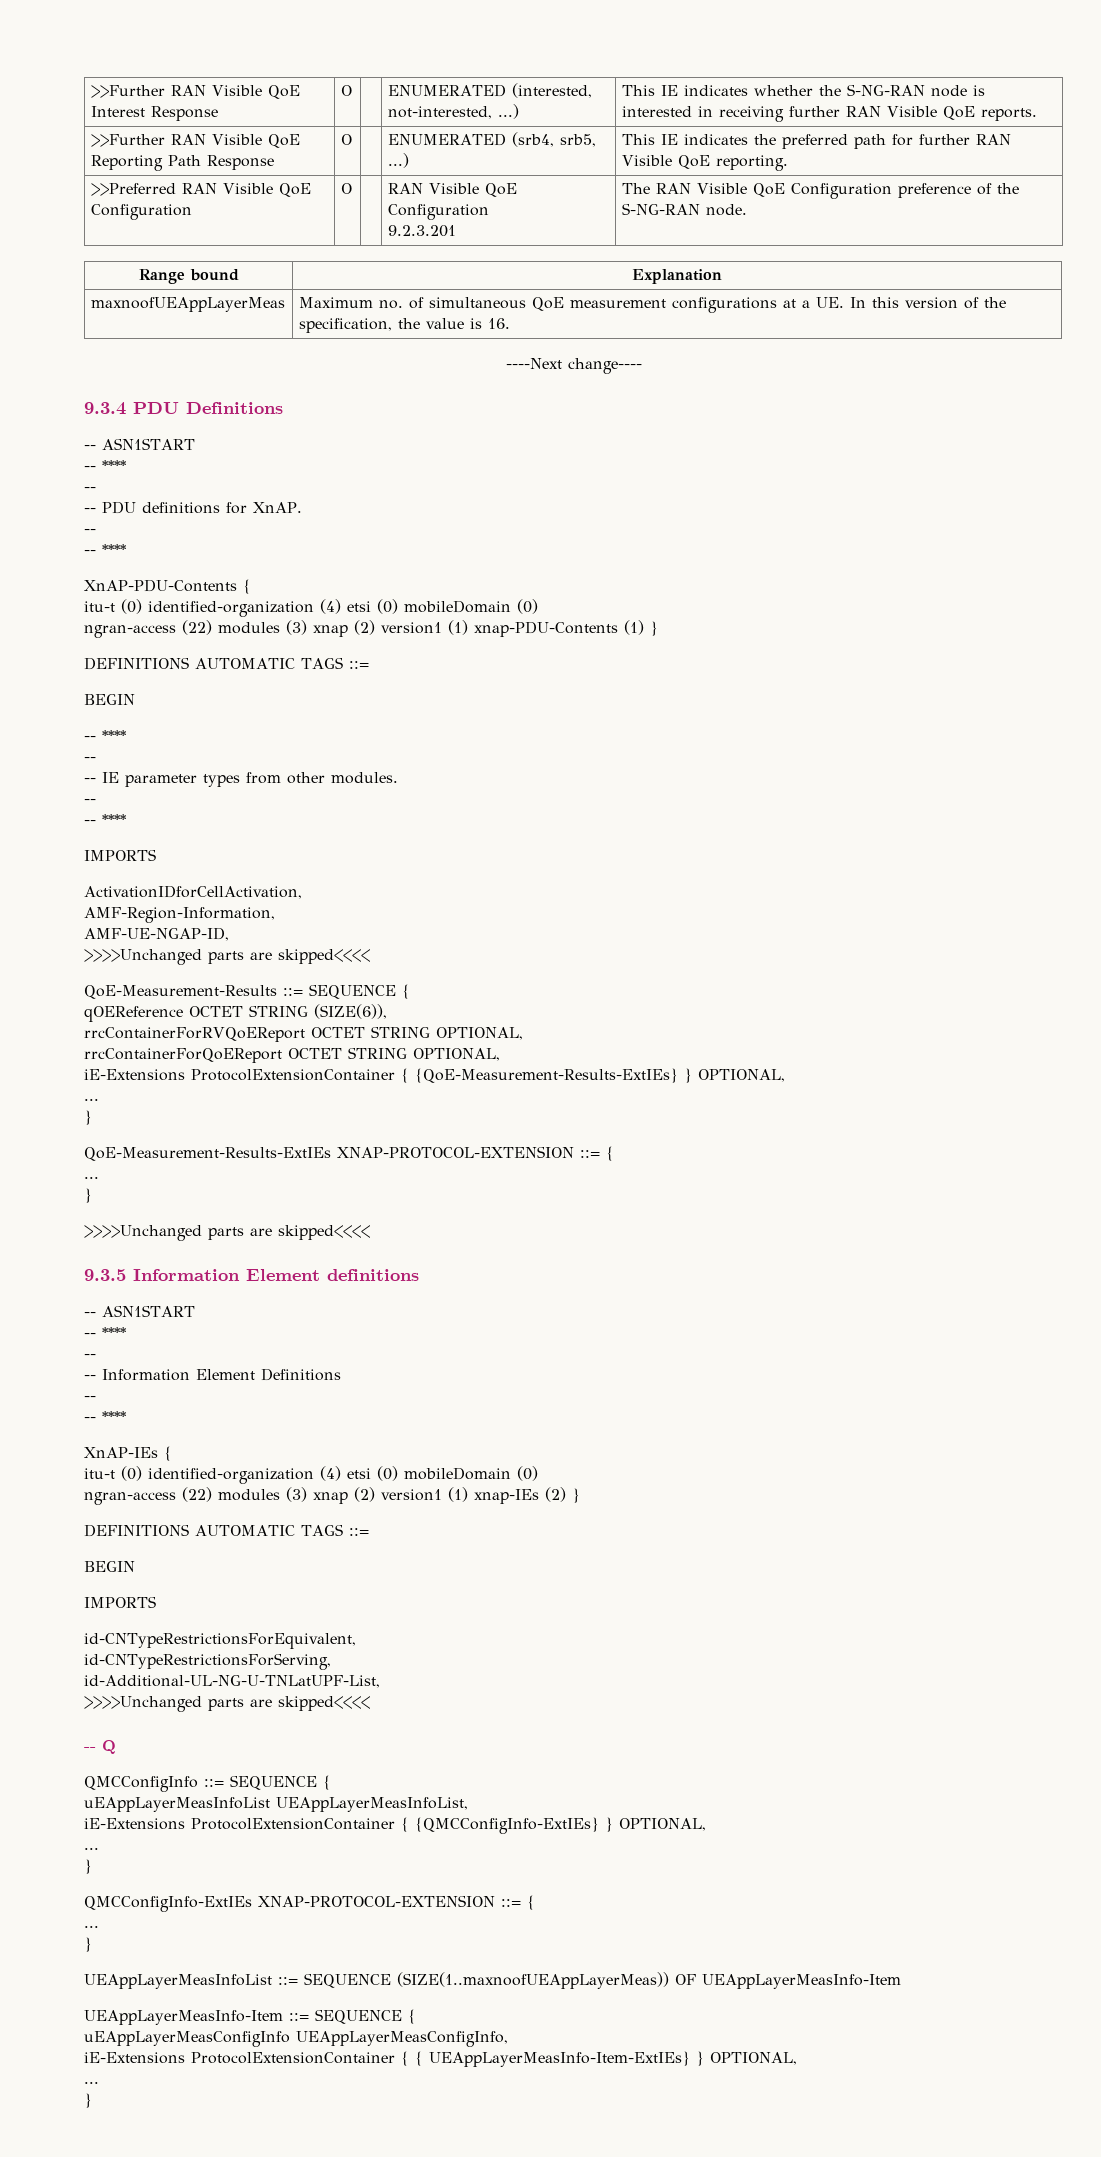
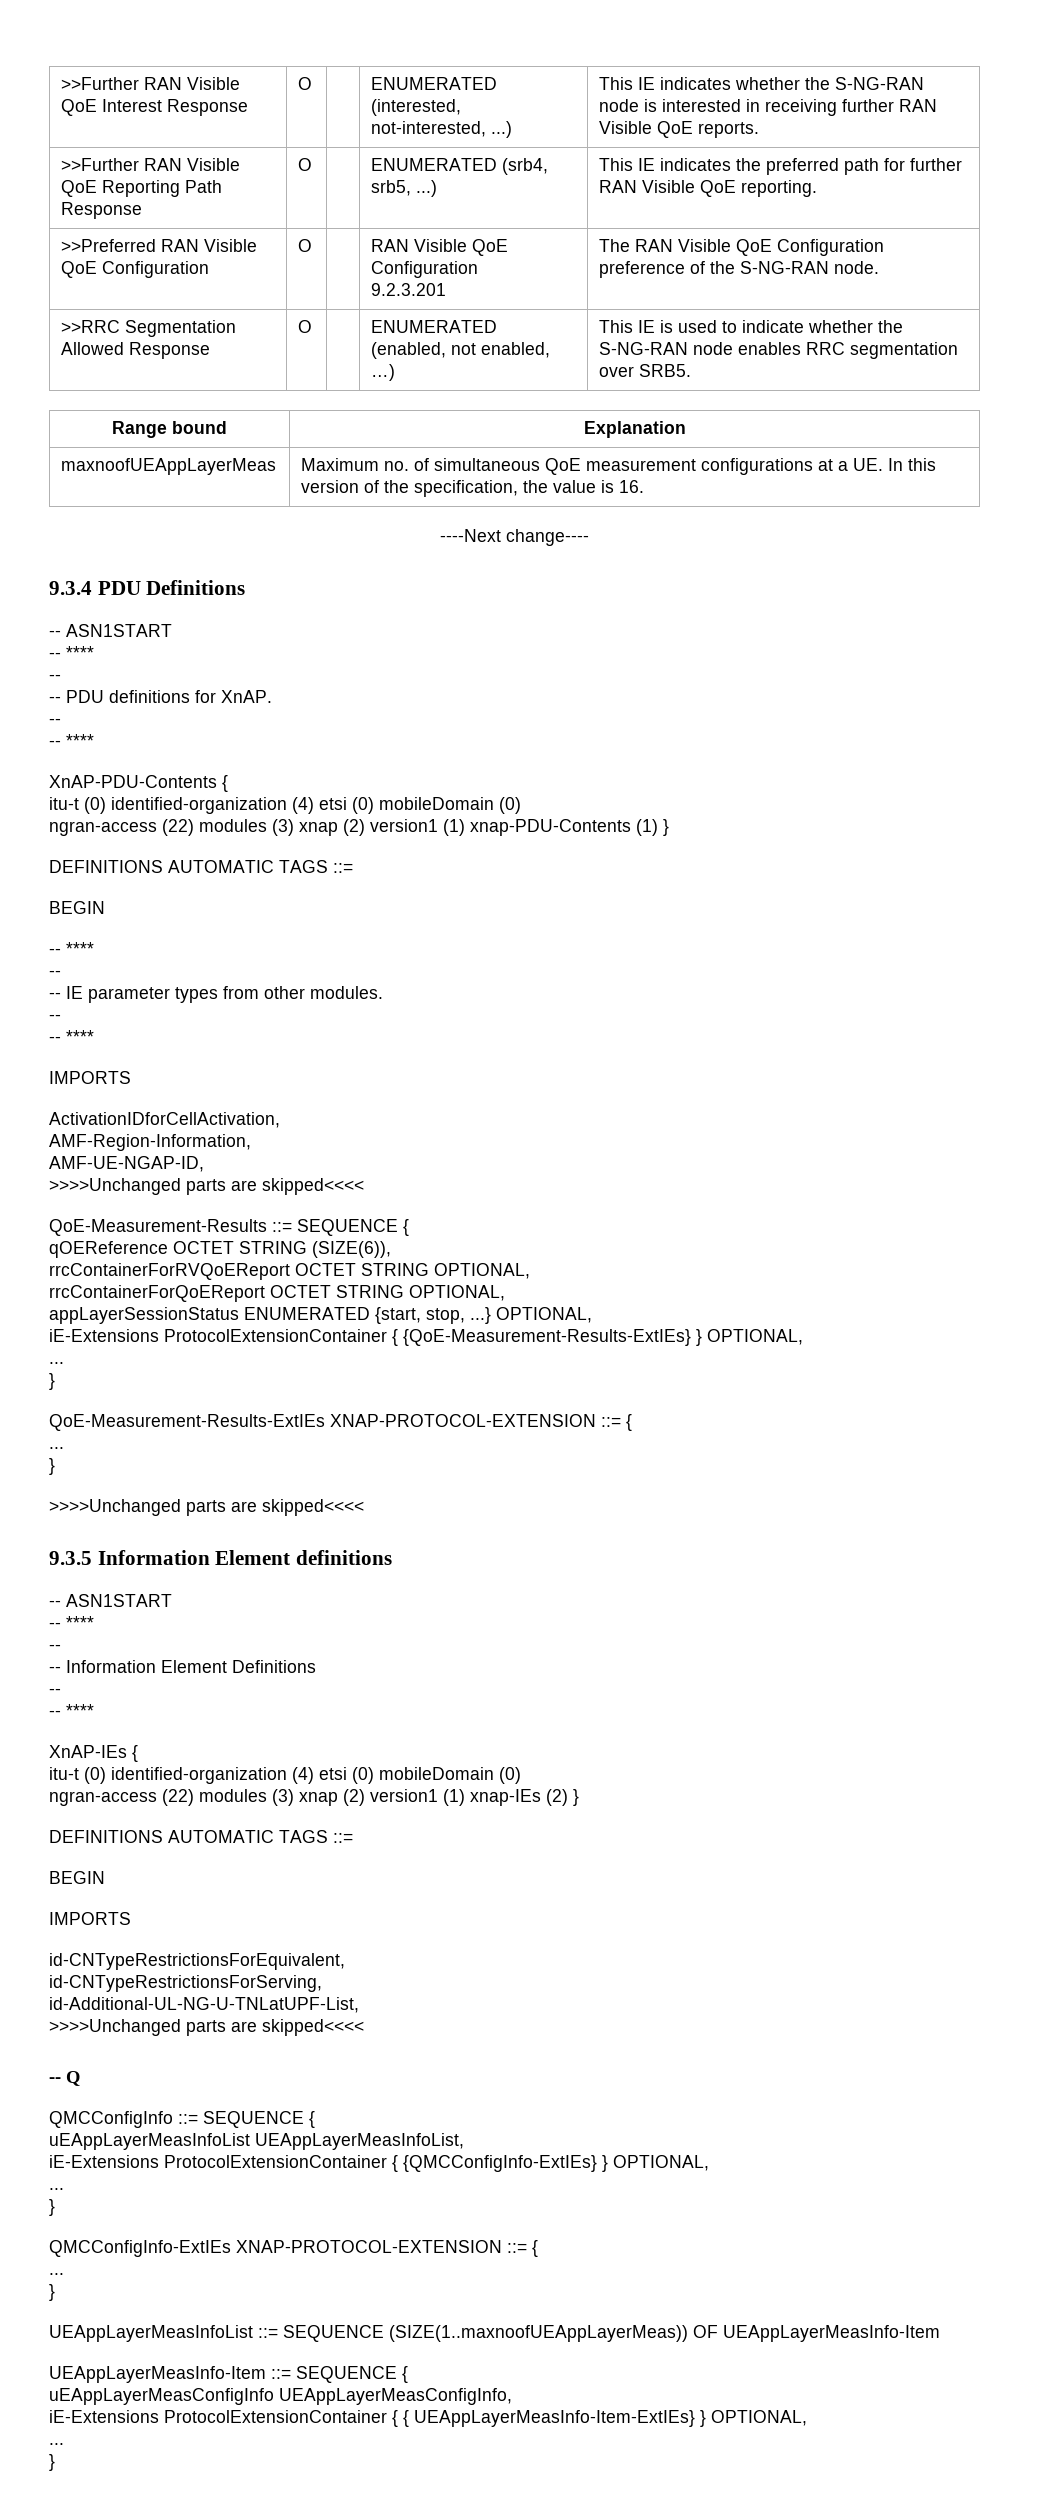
+ >>RRC Segmentation Allowed Response | O | | ENUMERATED (enabled, not enabled, …) | This IE is used to indicate whether the S-NG-RAN node enables RRC segmentation over SRB5.
+ appLayerSessionStatus ENUMERATED {start, stop, ...} OPTIONAL,

